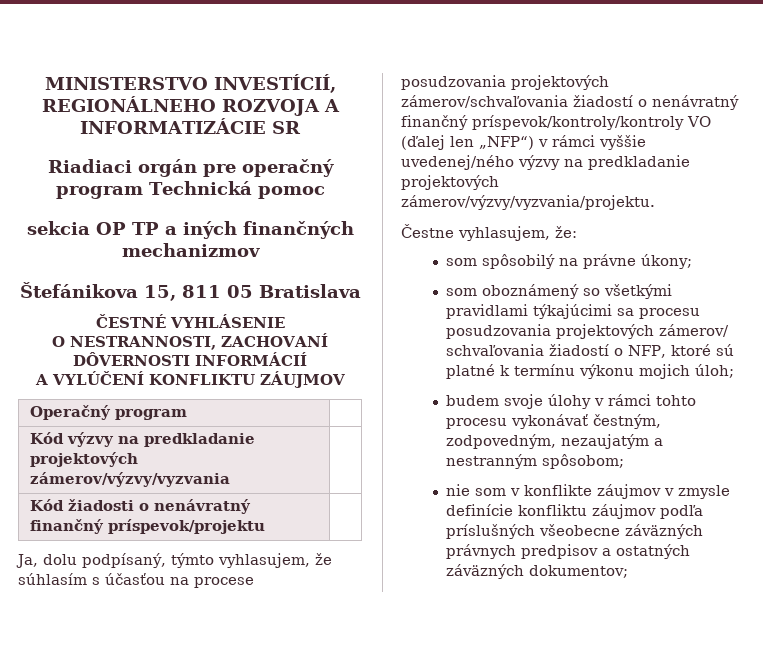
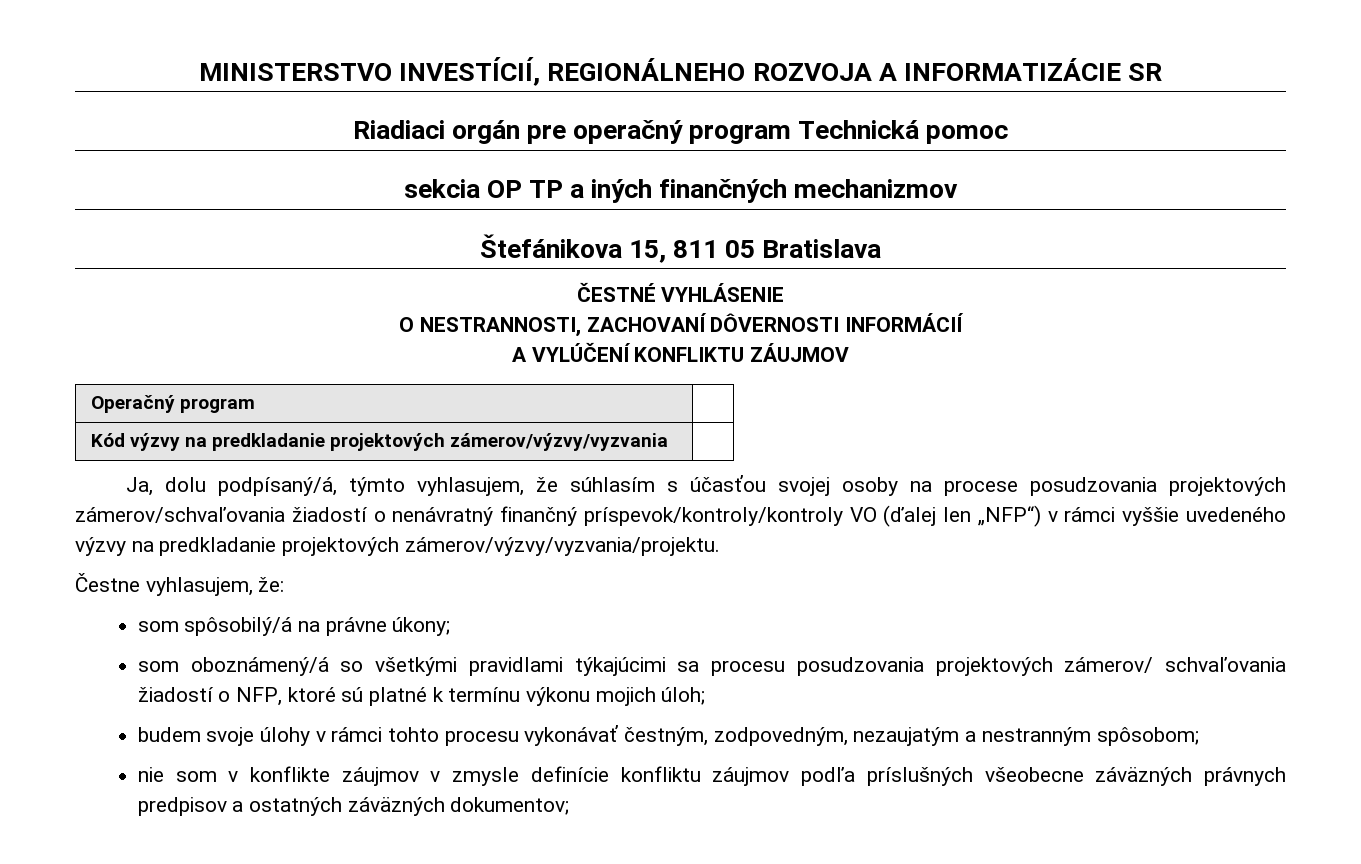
- Kód žiadosti o nenávratný finančný príspevok/projektu |
- Ja, dolu podpísaný, týmto vyhlasujem, že súhlasím s účasťou na procese posudzovania projektových zámerov/schvaľovania žiadostí o nenávratný finančný príspevok/kontroly/kontroly VO (ďalej len „NFP“) v rámci vyššie uvedenej/ného výzvy na predkladanie projektových zámerov/výzvy/vyzvania/projektu.
+ Ja, dolu podpísaný/á, týmto vyhlasujem, že súhlasím s účasťou svojej osoby na procese posudzovania projektových zámerov/schvaľovania žiadostí o nenávratný finančný príspevok/kontroly/kontroly VO (ďalej len „NFP“) v rámci vyššie uvedeného výzvy na predkladanie projektových zámerov/výzvy/vyzvania/projektu.
- som spôsobilý na právne úkony;
+ som spôsobilý/á na právne úkony;
- som oboznámený so všetkými pravidlami týkajúcimi sa procesu posudzovania projektových zámerov/ schvaľovania žiadostí o NFP, ktoré sú platné k termínu výkonu mojich úloh;
+ som oboznámený/á so všetkými pravidlami týkajúcimi sa procesu posudzovania projektových zámerov/ schvaľovania žiadostí o NFP, ktoré sú platné k termínu výkonu mojich úloh;

